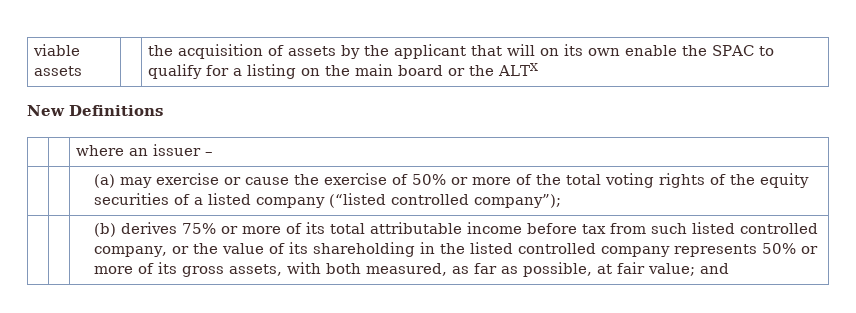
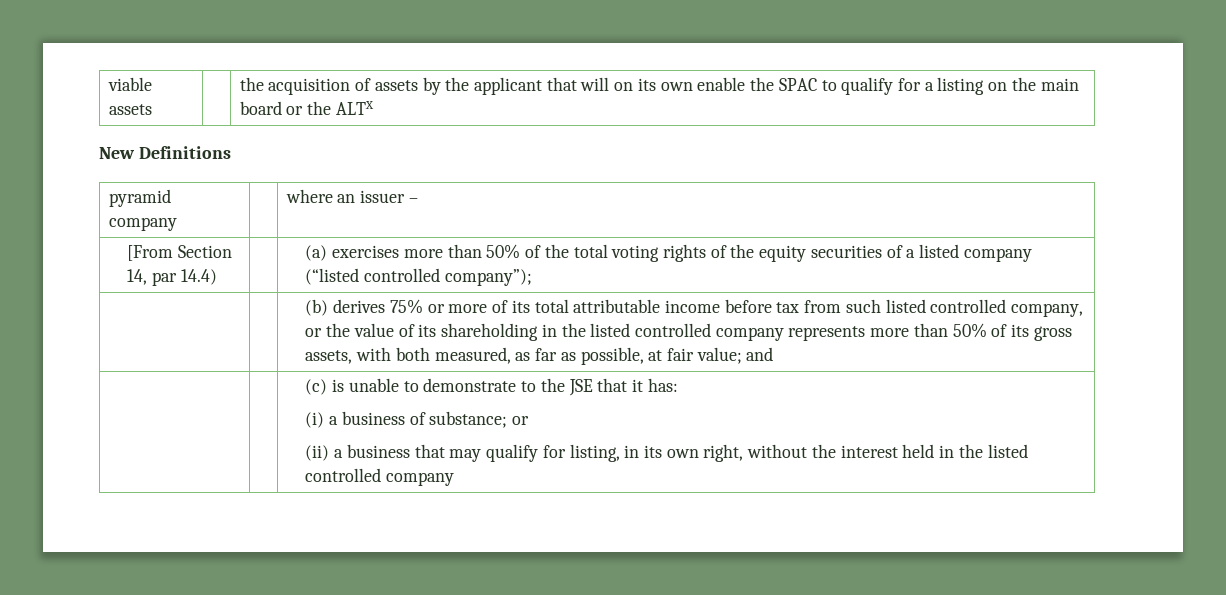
- | | where an issuer –
+ pyramid company | | where an issuer –
- | | (a) may exercise or cause the exercise of 50% or more of the total voting rights of the equity securities of a listed company (“listed controlled company”);
+ [From Section 14, par 14.4) | | (a) exercises more than 50% of the total voting rights of the equity securities of a listed company (“listed controlled company”);
- (b) derives 75% or more of its total attributable income before tax from such listed controlled company, or the value of its shareholding in the listed controlled company represents 50% or more of its gross assets, with both measured, as far as possible, at fair value; and
+ (b) derives 75% or more of its total attributable income before tax from such listed controlled company, or the value of its shareholding in the listed controlled company represents more than 50% of its gross assets, with both measured, as far as possible, at fair value; and
+ | | (c) is unable to demonstrate to the JSE that it has:
+ (i) a business of substance; or
+ (ii) a business that may qualify for listing, in its own right, without the interest held in the listed controlled company

